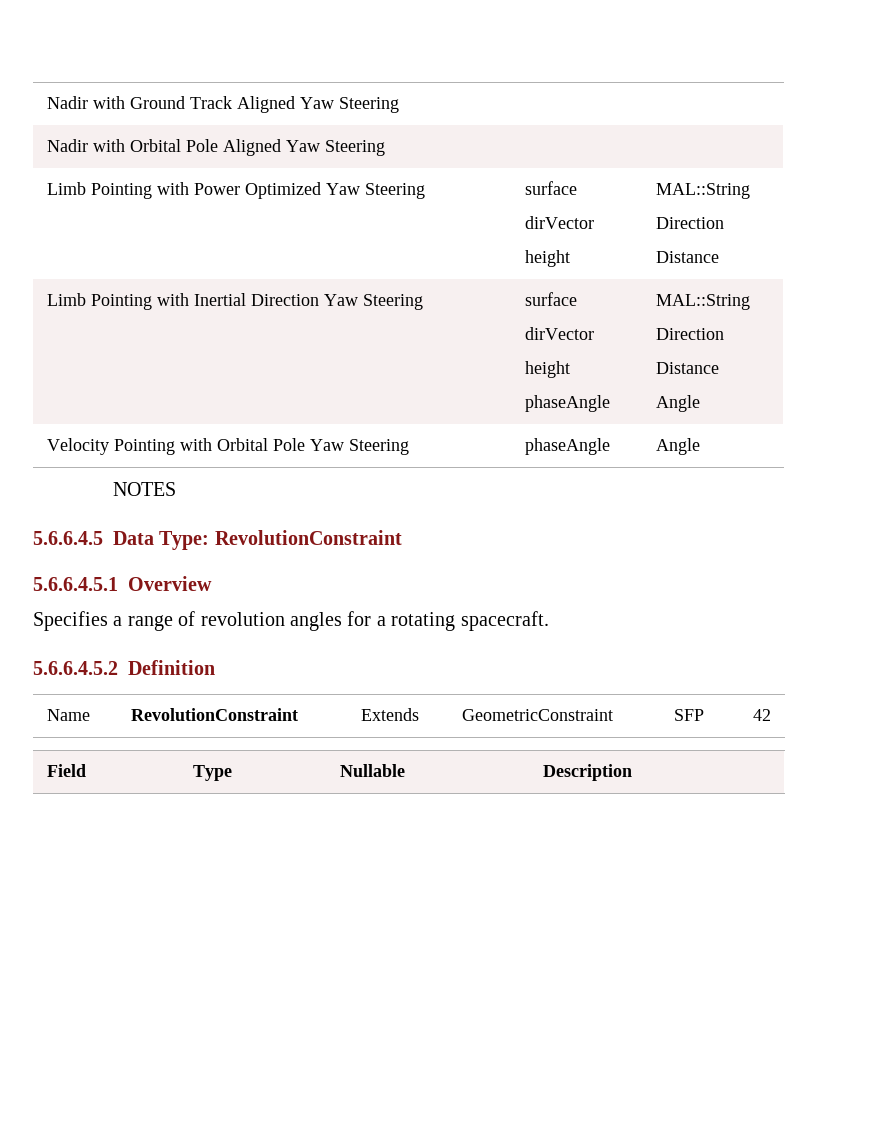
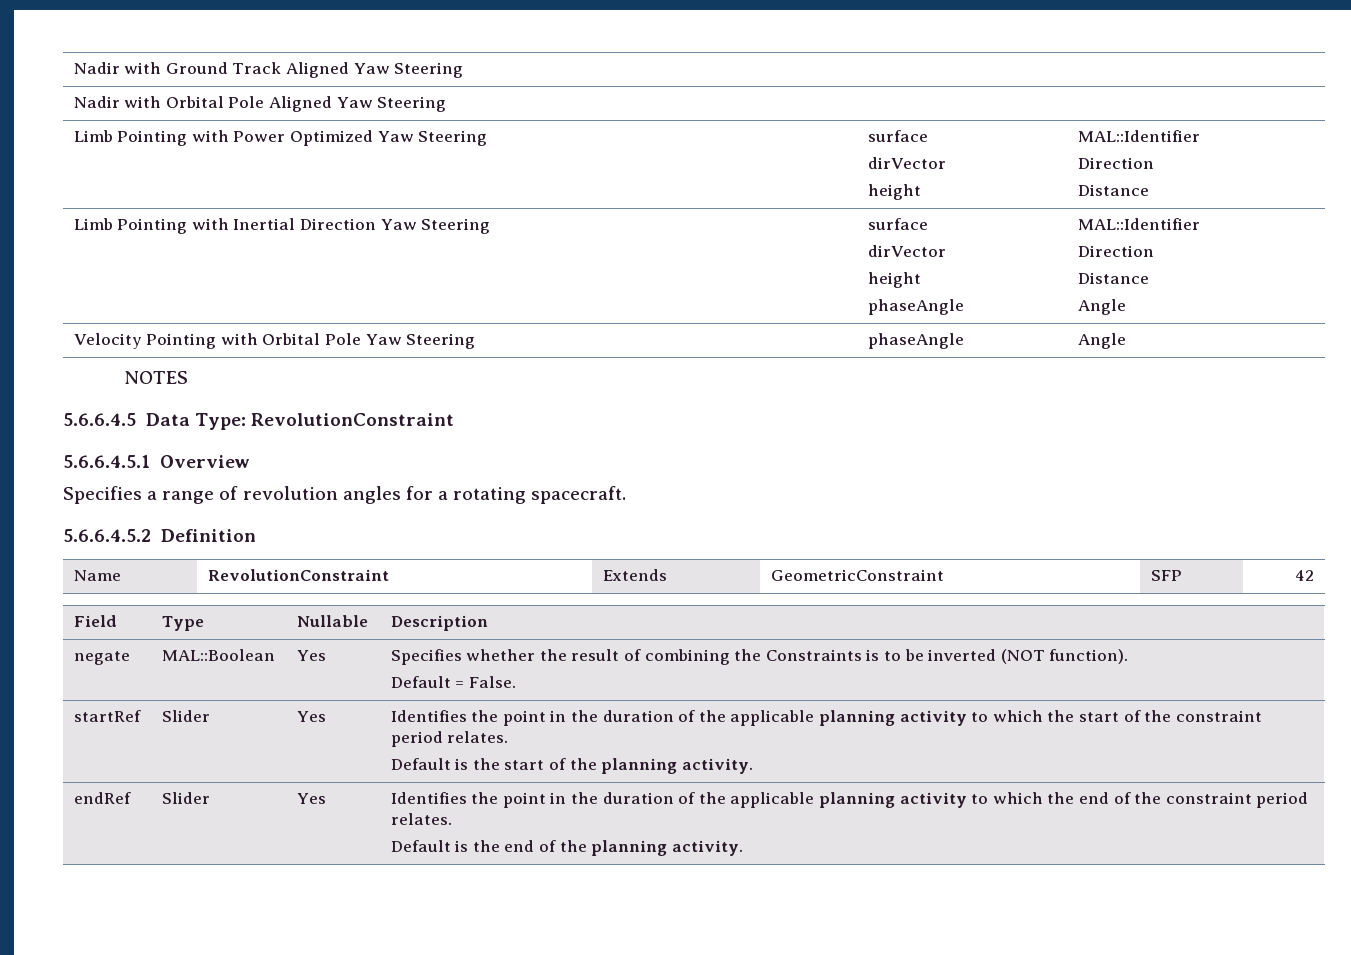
  Limb Pointing with Power Optimized Yaw Steering | surface
  dirVector
- height | MAL::String
+ height | MAL::Identifier
  Limb Pointing with Inertial Direction Yaw Steering | surface
  dirVector
  height
- phaseAngle | MAL::String
+ phaseAngle | MAL::Identifier
+ negate | MAL::Boolean | Yes | Specifies whether the result of combining the Constraints is to be inverted (NOT function).
+ Default = False.
+ startRef | Slider | Yes | Identifies the point in the duration of the applicable planning activity to which the start of the constraint period relates.
+ Default is the start of the planning activity.
+ endRef | Slider | Yes | Identifies the point in the duration of the applicable planning activity to which the end of the constraint period relates.
+ Default is the end of the planning activity.

